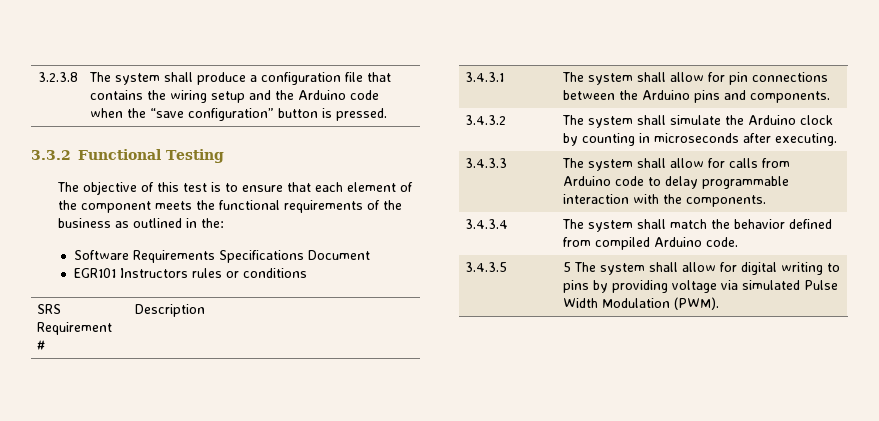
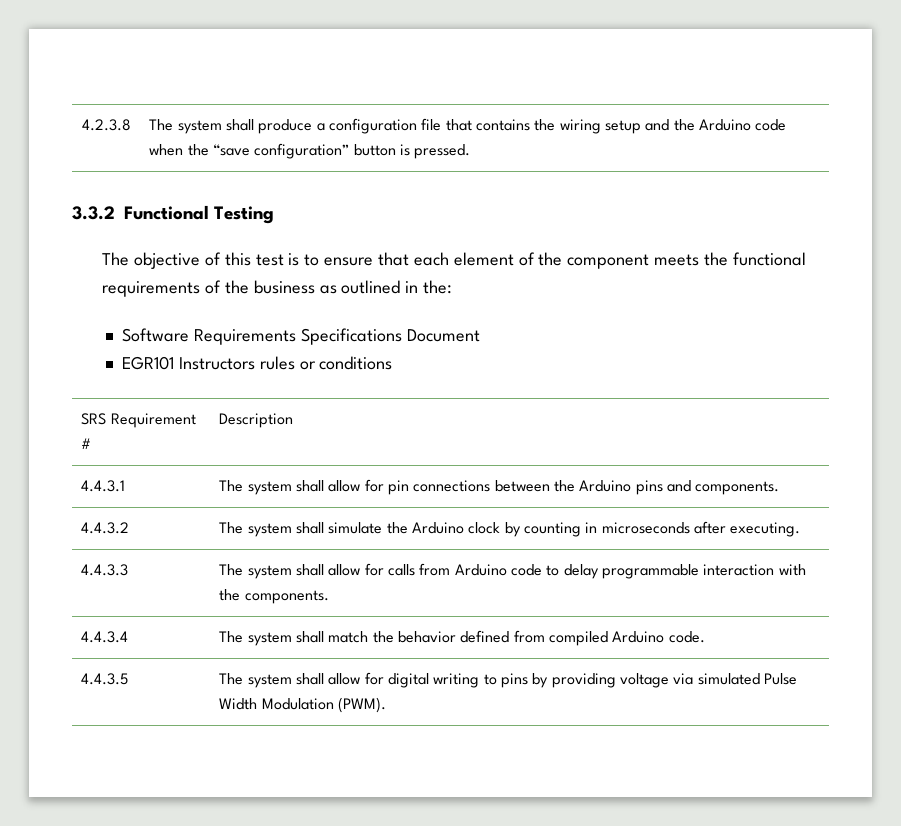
- 3.2.3.8 | The system shall produce a configuration file that contains the wiring setup and the Arduino code when the “save configuration” button is pressed.
+ 4.2.3.8 | The system shall produce a configuration file that contains the wiring setup and the Arduino code when the “save configuration” button is pressed.
- 3.4.3.1 | The system shall allow for pin connections between the Arduino pins and components.
+ 4.4.3.1 | The system shall allow for pin connections between the Arduino pins and components.
- 3.4.3.2 | The system shall simulate the Arduino clock by counting in microseconds after executing.
+ 4.4.3.2 | The system shall simulate the Arduino clock by counting in microseconds after executing.
- 3.4.3.3 | The system shall allow for calls from Arduino code to delay programmable interaction with the components.
+ 4.4.3.3 | The system shall allow for calls from Arduino code to delay programmable interaction with the components.
- 3.4.3.4 | The system shall match the behavior defined from compiled Arduino code.
+ 4.4.3.4 | The system shall match the behavior defined from compiled Arduino code.
- 3.4.3.5 | 5 The system shall allow for digital writing to pins by providing voltage via simulated Pulse Width Modulation (PWM).
+ 4.4.3.5 | The system shall allow for digital writing to pins by providing voltage via simulated Pulse Width Modulation (PWM).

